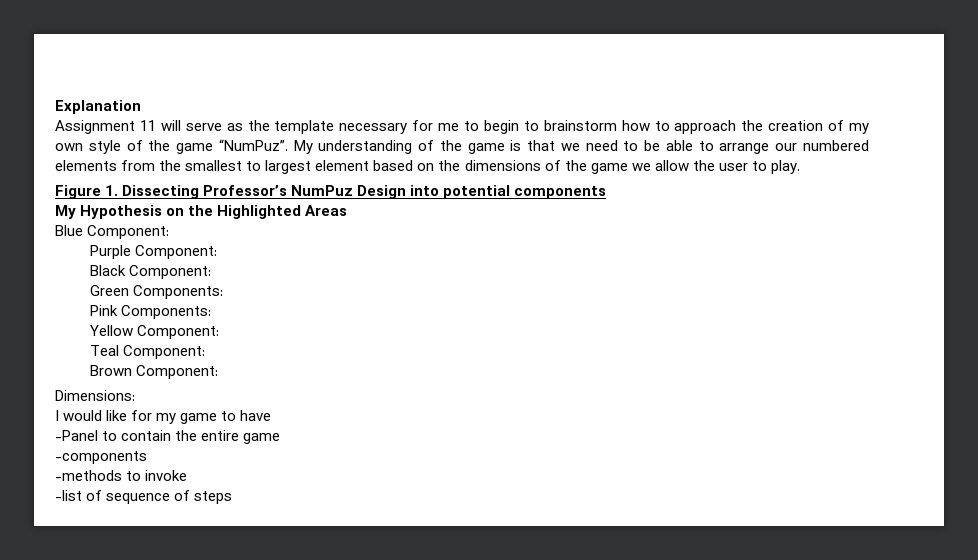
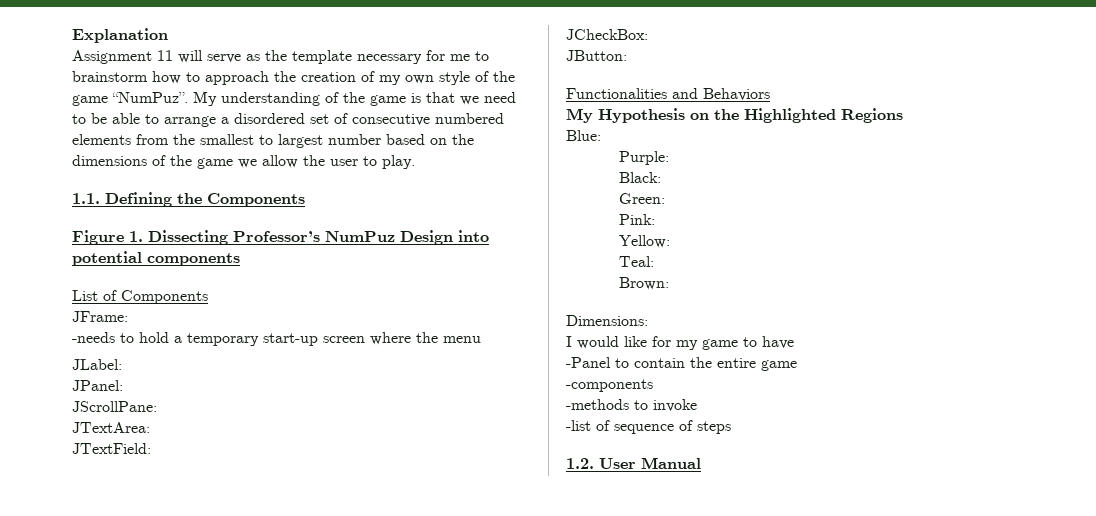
- Assignment 11 will serve as the template necessary for me to begin to brainstorm how to approach the creation of my own style of the game “NumPuz”.
+ Assignment 11 will serve as the template necessary for me to brainstorm how to approach the creation of my own style of the game “NumPuz”.
- My understanding of the game is that we need to be able to arrange our numbered elements from the smallest to largest element based on the dimensions of the game we allow the user to play.
+ My understanding of the game is that we need to be able to arrange a disordered set of consecutive numbered elements from the smallest to largest number based on the dimensions of the game we allow the user to play.
+ 1.1. Defining the Components
+ List of Components
+ JFrame:
+ -needs to hold a temporary start-up screen where the menu
+ JLabel:
+ JPanel:
+ JScrollPane:
+ JTextArea:
+ JTextField:
+ JCheckBox:
+ JButton:
+ Functionalities and Behaviors
- My Hypothesis on the Highlighted Areas
- Blue Component:
- Purple Component:
- Black Component:
- Green Components:
- Pink Components:
- Yellow Component:
- Teal Component:
- Brown Component:
+ My Hypothesis on the Highlighted Regions
+ Blue:
+ Purple:
+ Black:
+ Green:
+ Pink:
+ Yellow:
+ Teal:
+ Brown:
+ 1.2. User Manual

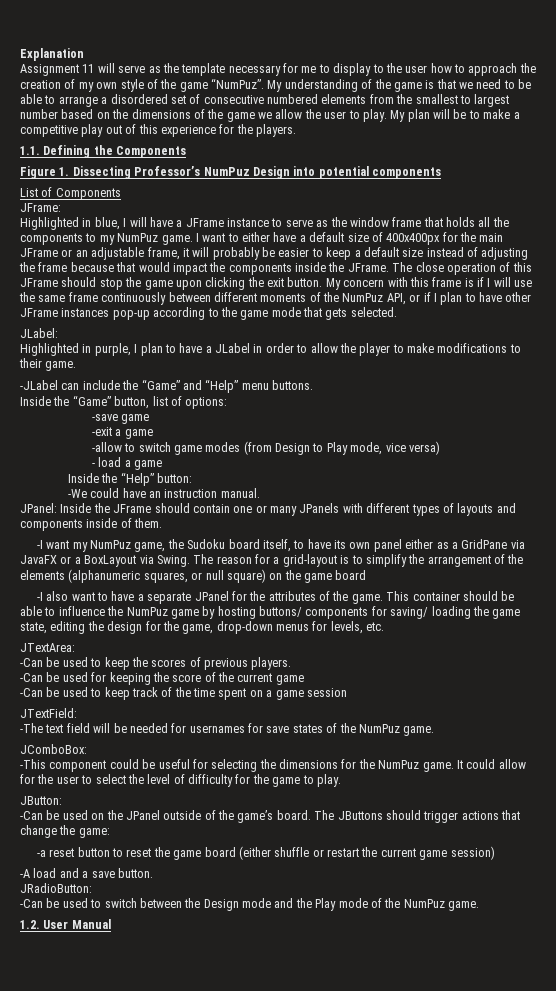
- Assignment 11 will serve as the template necessary for me to brainstorm how to approach the creation of my own style of the game “NumPuz”.
+ Assignment 11 will serve as the template necessary for me to display to the user how to approach the creation of my own style of the game “NumPuz”.
+ My plan will be to make a competitive play out of this experience for the players.
- -needs to hold a temporary start-up screen where the menu
+ Highlighted in blue, I will have a JFrame instance to serve as the window frame that holds all the components to my NumPuz game. I want to either have a default size of 400x400px for the main JFrame or an adjustable frame, it will probably be easier to keep a default size instead of adjusting the frame because that would impact the components inside the JFrame. The close operation of this JFrame should stop the game upon clicking the exit button. My concern with this frame is if I will use the same frame continuously between different moments of the NumPuz API, or if I plan to have other JFrame instances pop-up according to the game mode that gets selected.
  JLabel:
- JPanel:
- JScrollPane:
+ Highlighted in purple, I plan to have a JLabel in order to allow the player to make modifications to their game.
+ -JLabel can include the “Game” and “Help” menu buttons.
+ Inside the “Game” button, list of options:
+ -save game
+ -exit a game
+ -allow to switch game modes (from Design to Play mode, vice versa)
+ - load a game
+ Inside the “Help” button:
+ -We could have an instruction manual.
+ JPanel: Inside the JFrame should contain one or many JPanels with different types of layouts and components inside of them.
+ -I want my NumPuz game, the Sudoku board itself, to have its own panel either as a GridPane via JavaFX or a BoxLayout via Swing. The reason for a grid-layout is to simplify the arrangement of the elements (alphanumeric squares, or null square) on the game board
+ -I also want to have a separate JPanel for the attributes of the game. This container should be able to influence the NumPuz game by hosting buttons/ components for saving/ loading the game state, editing the design for the game, drop-down menus for levels, etc.
  JTextArea:
+ -Can be used to keep the scores of previous players.
+ -Can be used for keeping the score of the current game
+ -Can be used to keep track of the time spent on a game session
  JTextField:
- JCheckBox:
+ -The text field will be needed for usernames for save states of the NumPuz game.
+ JComboBox:
+ -This component could be useful for selecting the dimensions for the NumPuz game. It could allow for the user to select the level of difficulty for the game to play.
  JButton:
- Functionalities and Behaviors
- My Hypothesis on the Highlighted Regions
- Blue:
- Purple:
- Black:
- Green:
- Pink:
- Yellow:
- Teal:
- Brown:
- Dimensions:
- I would like for my game to have
- -Panel to contain the entire game
- -components
- -methods to invoke
- -list of sequence of steps
+ -Can be used on the JPanel outside of the game’s board. The JButtons should trigger actions that change the game:
+ -a reset button to reset the game board (either shuffle or restart the current game session)
+ -A load and a save button.
+ JRadioButton:
+ -Can be used to switch between the Design mode and the Play mode of the NumPuz game.

